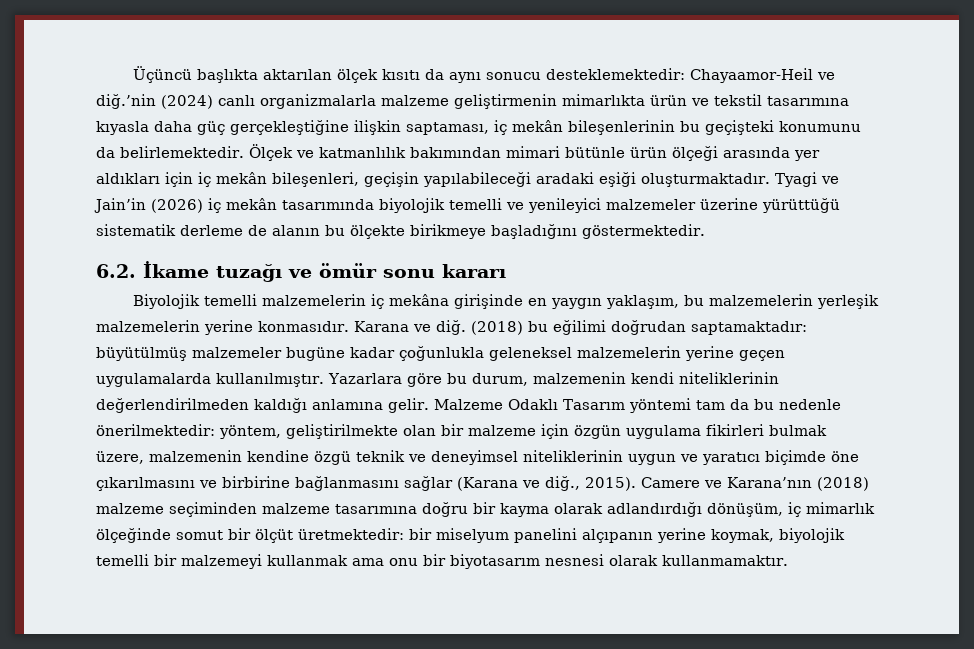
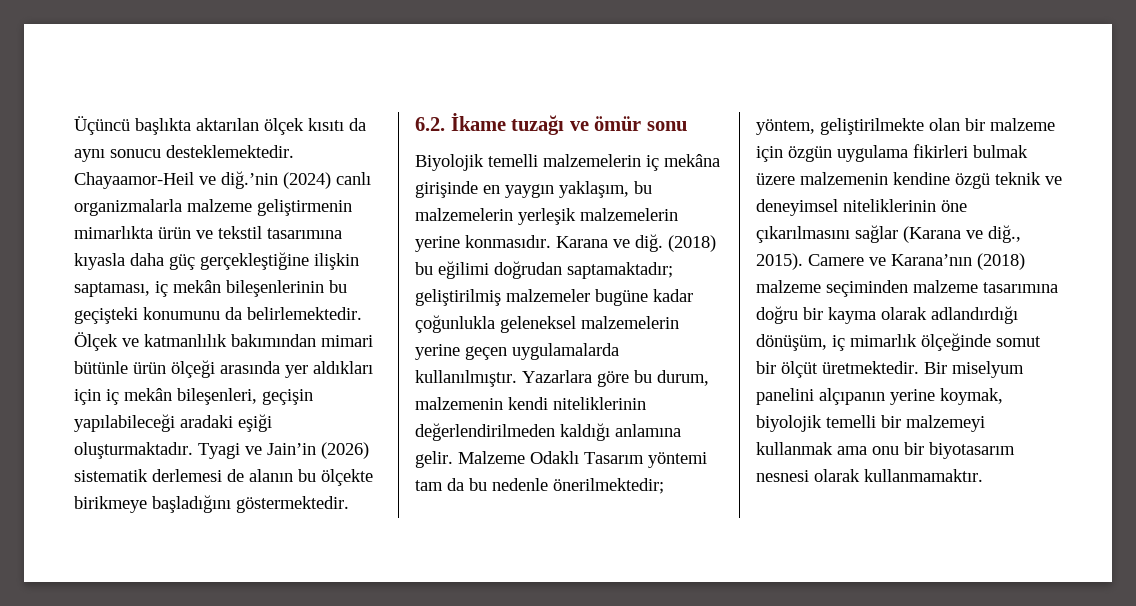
- Üçüncü başlıkta aktarılan ölçek kısıtı da aynı sonucu desteklemektedir: Chayaamor-Heil ve diğ.’nin (2024) canlı organizmalarla malzeme geliştirmenin mimarlıkta ürün ve tekstil tasarımına kıyasla daha güç gerçekleştiğine ilişkin saptaması, iç mekân bileşenlerinin bu geçişteki konumunu da belirlemektedir.
+ Üçüncü başlıkta aktarılan ölçek kısıtı da aynı sonucu desteklemektedir. Chayaamor-Heil ve diğ.’nin (2024) canlı organizmalarla malzeme geliştirmenin mimarlıkta ürün ve tekstil tasarımına kıyasla daha güç gerçekleştiğine ilişkin saptaması, iç mekân bileşenlerinin bu geçişteki konumunu da belirlemektedir.
- Tyagi ve Jain’in (2026) iç mekân tasarımında biyolojik temelli ve yenileyici malzemeler üzerine yürüttüğü sistematik derleme de alanın bu ölçekte birikmeye başladığını göstermektedir.
+ Tyagi ve Jain’in (2026) sistematik derlemesi de alanın bu ölçekte birikmeye başladığını göstermektedir.
- 6.2. İkame tuzağı ve ömür sonu kararı
+ 6.2. İkame tuzağı ve ömür sonu
- (2018) bu eğilimi doğrudan saptamaktadır: büyütülmüş malzemeler bugüne kadar çoğunlukla geleneksel malzemelerin yerine geçen uygulamalarda kullanılmıştır.
+ (2018) bu eğilimi doğrudan saptamaktadır; geliştirilmiş malzemeler bugüne kadar çoğunlukla geleneksel malzemelerin yerine geçen uygulamalarda kullanılmıştır.
- Malzeme Odaklı Tasarım yöntemi tam da bu nedenle önerilmektedir: yöntem, geliştirilmekte olan bir malzeme için özgün uygulama fikirleri bulmak üzere, malzemenin kendine özgü teknik ve deneyimsel niteliklerinin uygun ve yaratıcı biçimde öne çıkarılmasını ve birbirine bağlanmasını sağlar (Karana ve diğ., 2015).
+ Malzeme Odaklı Tasarım yöntemi tam da bu nedenle önerilmektedir; yöntem, geliştirilmekte olan bir malzeme için özgün uygulama fikirleri bulmak üzere malzemenin kendine özgü teknik ve deneyimsel niteliklerinin öne çıkarılmasını sağlar (Karana ve diğ., 2015).
- Camere ve Karana’nın (2018) malzeme seçiminden malzeme tasarımına doğru bir kayma olarak adlandırdığı dönüşüm, iç mimarlık ölçeğinde somut bir ölçüt üretmektedir: bir miselyum panelini alçıpanın yerine koymak, biyolojik temelli bir malzemeyi kullanmak ama onu bir biyotasarım nesnesi olarak kullanmamaktır.
+ Camere ve Karana’nın (2018) malzeme seçiminden malzeme tasarımına doğru bir kayma olarak adlandırdığı dönüşüm, iç mimarlık ölçeğinde somut bir ölçüt üretmektedir. Bir miselyum panelini alçıpanın yerine koymak, biyolojik temelli bir malzemeyi kullanmak ama onu bir biyotasarım nesnesi olarak kullanmamaktır.

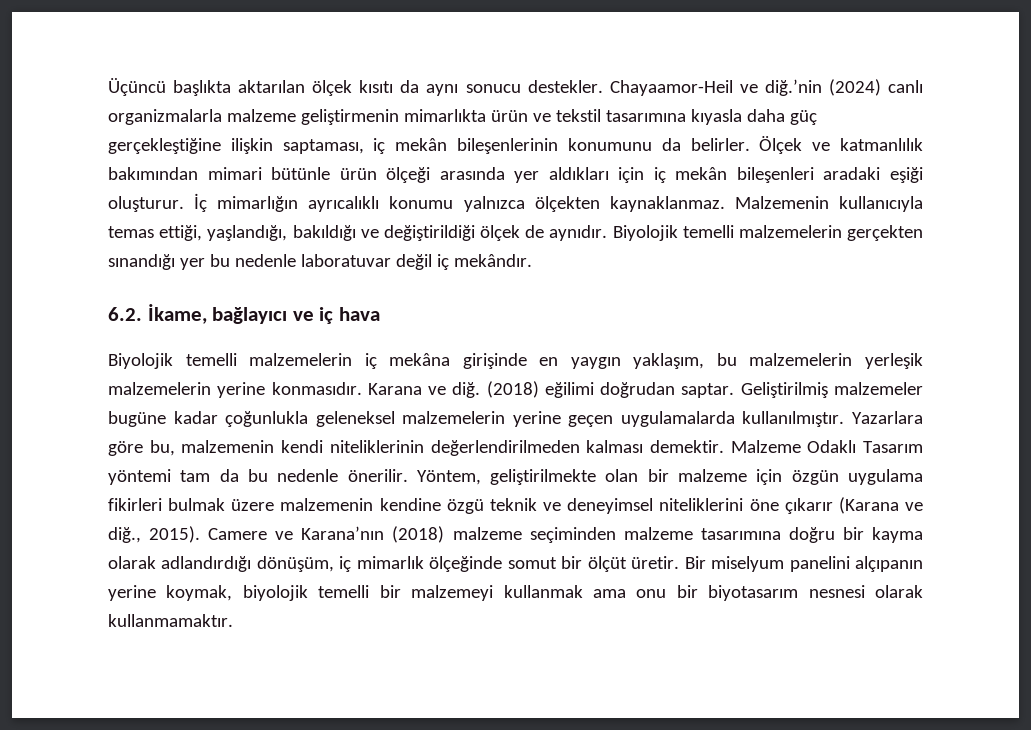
- Üçüncü başlıkta aktarılan ölçek kısıtı da aynı sonucu desteklemektedir.
+ Üçüncü başlıkta aktarılan ölçek kısıtı da aynı sonucu destekler.
- Chayaamor-Heil ve diğ.’nin (2024) canlı organizmalarla malzeme geliştirmenin mimarlıkta ürün ve tekstil tasarımına kıyasla daha güç gerçekleştiğine ilişkin saptaması, iç mekân bileşenlerinin bu geçişteki konumunu da belirlemektedir.
+ Chayaamor-Heil ve diğ.’nin (2024) canlı organizmalarla malzeme geliştirmenin mimarlıkta ürün ve tekstil tasarımına kıyasla daha güç gerçekleştiğine ilişkin saptaması, iç mekân bileşenlerinin konumunu da belirler.
- Ölçek ve katmanlılık bakımından mimari bütünle ürün ölçeği arasında yer aldıkları için iç mekân bileşenleri, geçişin yapılabileceği aradaki eşiği oluşturmaktadır. Tyagi ve Jain’in (2026) sistematik derlemesi de alanın bu ölçekte birikmeye başladığını göstermektedir.
- 6.2. İkame tuzağı ve ömür sonu
+ Ölçek ve katmanlılık bakımından mimari bütünle ürün ölçeği arasında yer aldıkları için iç mekân bileşenleri aradaki eşiği oluşturur. İç mimarlığın ayrıcalıklı konumu yalnızca ölçekten kaynaklanmaz. Malzemenin kullanıcıyla temas ettiği, yaşlandığı, bakıldığı ve değiştirildiği ölçek de aynıdır. Biyolojik temelli malzemelerin gerçekten sınandığı yer bu nedenle laboratuvar değil iç mekândır.
+ 6.2. İkame, bağlayıcı ve iç hava
- (2018) bu eğilimi doğrudan saptamaktadır; geliştirilmiş malzemeler bugüne kadar çoğunlukla geleneksel malzemelerin yerine geçen uygulamalarda kullanılmıştır.
+ (2018) eğilimi doğrudan saptar. Geliştirilmiş malzemeler bugüne kadar çoğunlukla geleneksel malzemelerin yerine geçen uygulamalarda kullanılmıştır.
- Yazarlara göre bu durum, malzemenin kendi niteliklerinin değerlendirilmeden kaldığı anlamına gelir.
+ Yazarlara göre bu, malzemenin kendi niteliklerinin değerlendirilmeden kalması demektir.
- Malzeme Odaklı Tasarım yöntemi tam da bu nedenle önerilmektedir; yöntem, geliştirilmekte olan bir malzeme için özgün uygulama fikirleri bulmak üzere malzemenin kendine özgü teknik ve deneyimsel niteliklerinin öne çıkarılmasını sağlar (Karana ve diğ., 2015).
+ Malzeme Odaklı Tasarım yöntemi tam da bu nedenle önerilir. Yöntem, geliştirilmekte olan bir malzeme için özgün uygulama fikirleri bulmak üzere malzemenin kendine özgü teknik ve deneyimsel niteliklerini öne çıkarır (Karana ve diğ., 2015).
- Camere ve Karana’nın (2018) malzeme seçiminden malzeme tasarımına doğru bir kayma olarak adlandırdığı dönüşüm, iç mimarlık ölçeğinde somut bir ölçüt üretmektedir.
+ Camere ve Karana’nın (2018) malzeme seçiminden malzeme tasarımına doğru bir kayma olarak adlandırdığı dönüşüm, iç mimarlık ölçeğinde somut bir ölçüt üretir.

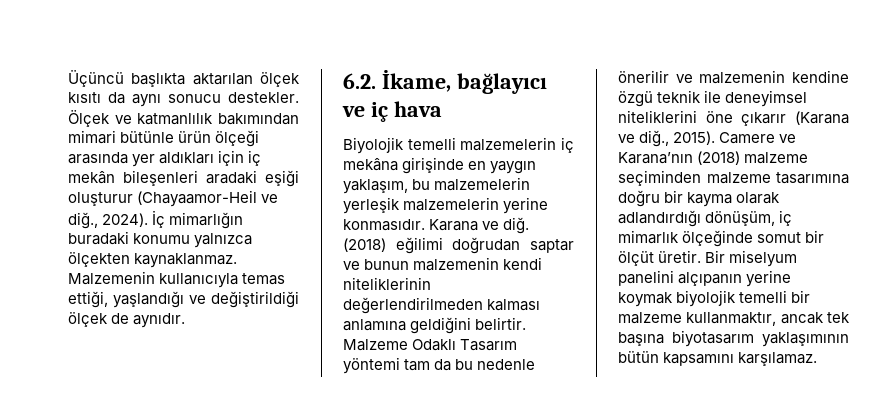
- Chayaamor-Heil ve diğ.’nin (2024) canlı organizmalarla malzeme geliştirmenin mimarlıkta ürün ve tekstil tasarımına kıyasla daha güç gerçekleştiğine ilişkin saptaması, iç mekân bileşenlerinin konumunu da belirler.
- Ölçek ve katmanlılık bakımından mimari bütünle ürün ölçeği arasında yer aldıkları için iç mekân bileşenleri aradaki eşiği oluşturur.
+ Ölçek ve katmanlılık bakımından mimari bütünle ürün ölçeği arasında yer aldıkları için iç mekân bileşenleri aradaki eşiği oluşturur (Chayaamor-Heil ve diğ., 2024).
- İç mimarlığın ayrıcalıklı konumu yalnızca ölçekten kaynaklanmaz.
+ İç mimarlığın buradaki konumu yalnızca ölçekten kaynaklanmaz.
- Malzemenin kullanıcıyla temas ettiği, yaşlandığı, bakıldığı ve değiştirildiği ölçek de aynıdır. Biyolojik temelli malzemelerin gerçekten sınandığı yer bu nedenle laboratuvar değil iç mekândır.
+ Malzemenin kullanıcıyla temas ettiği, yaşlandığı ve değiştirildiği ölçek de aynıdır.
- (2018) eğilimi doğrudan saptar. Geliştirilmiş malzemeler bugüne kadar çoğunlukla geleneksel malzemelerin yerine geçen uygulamalarda kullanılmıştır. Yazarlara göre bu, malzemenin kendi niteliklerinin değerlendirilmeden kalması demektir.
+ (2018) eğilimi doğrudan saptar ve bunun malzemenin kendi niteliklerinin değerlendirilmeden kalması anlamına geldiğini belirtir.
- Malzeme Odaklı Tasarım yöntemi tam da bu nedenle önerilir. Yöntem, geliştirilmekte olan bir malzeme için özgün uygulama fikirleri bulmak üzere malzemenin kendine özgü teknik ve deneyimsel niteliklerini öne çıkarır (Karana ve diğ., 2015).
+ Malzeme Odaklı Tasarım yöntemi tam da bu nedenle önerilir ve malzemenin kendine özgü teknik ile deneyimsel niteliklerini öne çıkarır (Karana ve diğ., 2015).
- Bir miselyum panelini alçıpanın yerine koymak, biyolojik temelli bir malzemeyi kullanmak ama onu bir biyotasarım nesnesi olarak kullanmamaktır.
+ Bir miselyum panelini alçıpanın yerine koymak biyolojik temelli bir malzeme kullanmaktır, ancak tek başına biyotasarım yaklaşımının bütün kapsamını karşılamaz.

